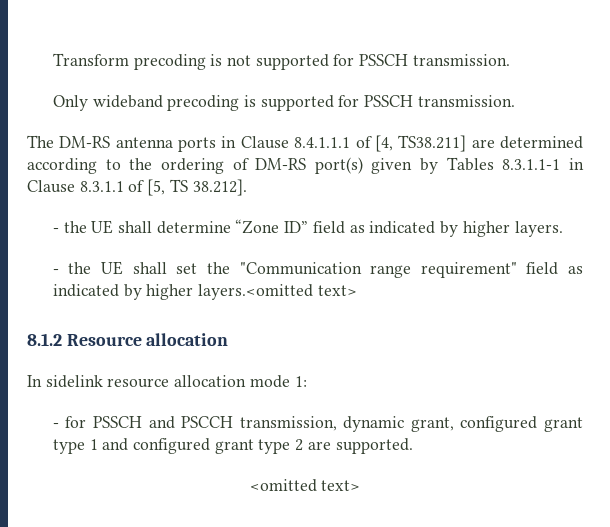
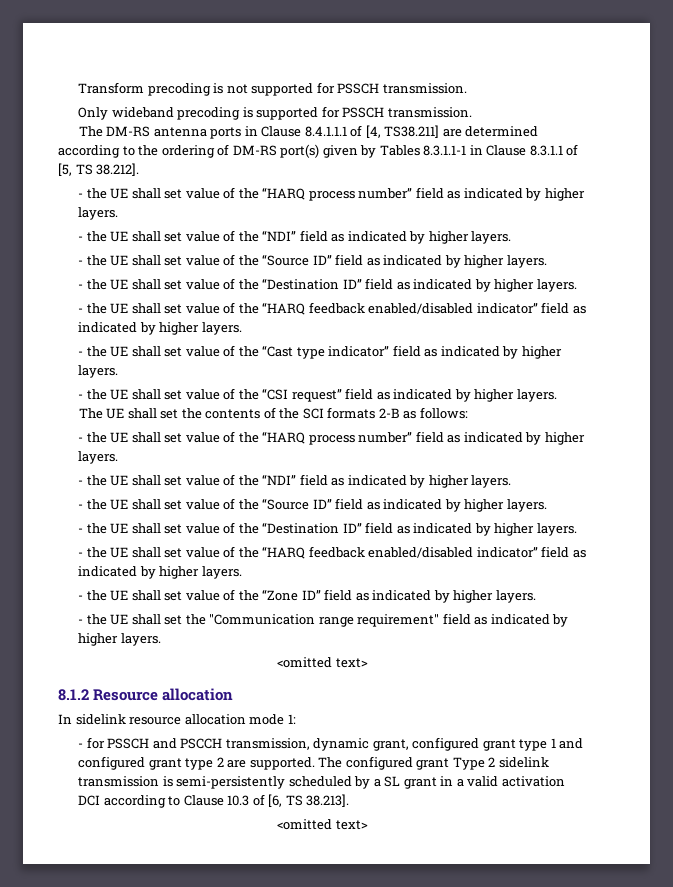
  The DM-RS antenna ports in Clause 8.4.1.1.1 of [4, TS38.211] are determined according to the ordering of DM-RS port(s) given by Tables 8.3.1.1-1 in Clause 8.3.1.1 of [5, TS 38.212].
- - the UE shall determine “Zone ID” field as indicated by higher layers.
+ - the UE shall set value of the “HARQ process number” field as indicated by higher layers.
+ - the UE shall set value of the “NDI” field as indicated by higher layers.
+ - the UE shall set value of the “Source ID” field as indicated by higher layers.
+ - the UE shall set value of the “Destination ID” field as indicated by higher layers.
+ - the UE shall set value of the “HARQ feedback enabled/disabled indicator” field as indicated by higher layers.
+ - the UE shall set value of the “Cast type indicator” field as indicated by higher layers.
+ - the UE shall set value of the “CSI request” field as indicated by higher layers.
+ The UE shall set the contents of the SCI formats 2-B as follows:
+ - the UE shall set value of the “HARQ process number” field as indicated by higher layers.
+ - the UE shall set value of the “NDI” field as indicated by higher layers.
+ - the UE shall set value of the “Source ID” field as indicated by higher layers.
+ - the UE shall set value of the “Destination ID” field as indicated by higher layers.
+ - the UE shall set value of the “HARQ feedback enabled/disabled indicator” field as indicated by higher layers.
+ - the UE shall set value of the “Zone ID” field as indicated by higher layers.
- - the UE shall set the "Communication range requirement" field as indicated by higher layers.<omitted text>
+ - the UE shall set the "Communication range requirement" field as indicated by higher layers.
+ <omitted text>
+ The configured grant Type 2 sidelink transmission is semi-persistently scheduled by a SL grant in a valid activation DCI according to Clause 10.3 of [6, TS 38.213].

